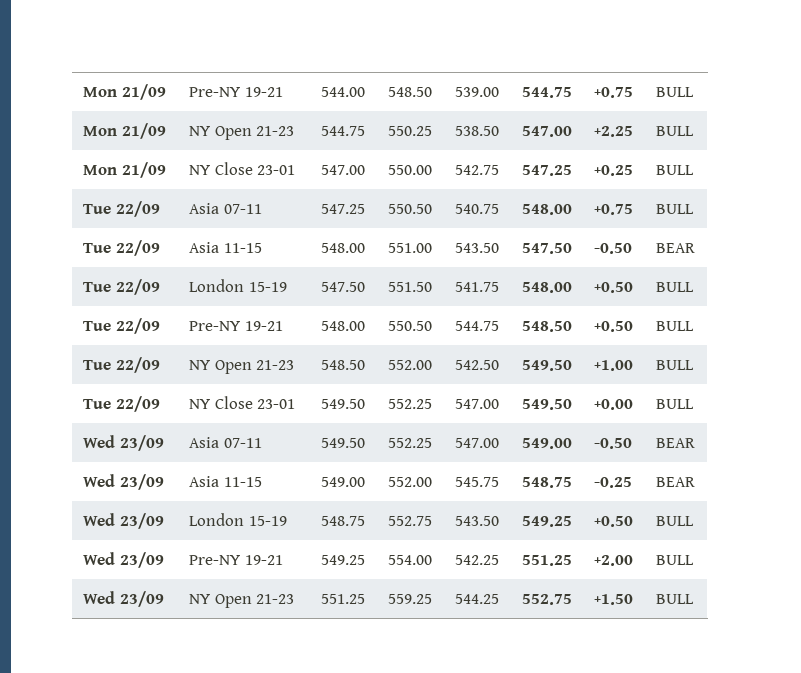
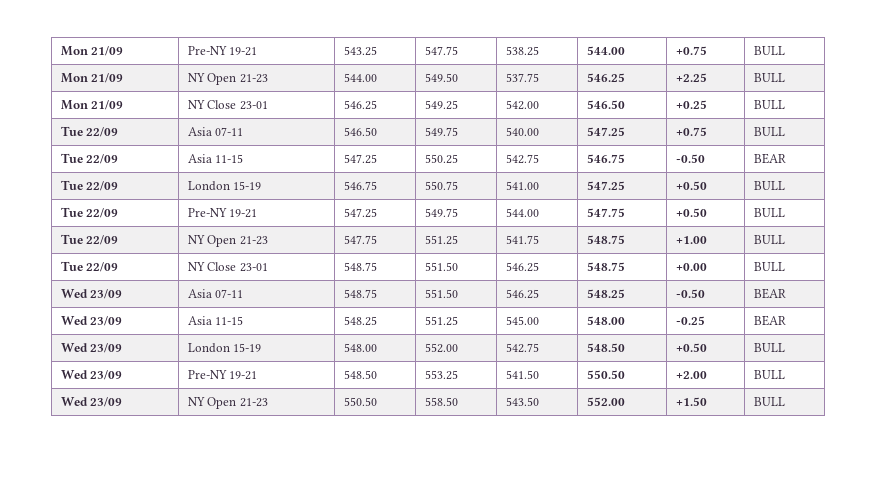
- Mon 21/09 | Pre-NY 19-21 | 544.00 | 548.50 | 539.00 | 544.75 | +0.75 | BULL
+ Mon 21/09 | Pre-NY 19-21 | 543.25 | 547.75 | 538.25 | 544.00 | +0.75 | BULL
- Mon 21/09 | NY Open 21-23 | 544.75 | 550.25 | 538.50 | 547.00 | +2.25 | BULL
+ Mon 21/09 | NY Open 21-23 | 544.00 | 549.50 | 537.75 | 546.25 | +2.25 | BULL
- Mon 21/09 | NY Close 23-01 | 547.00 | 550.00 | 542.75 | 547.25 | +0.25 | BULL
+ Mon 21/09 | NY Close 23-01 | 546.25 | 549.25 | 542.00 | 546.50 | +0.25 | BULL
- Tue 22/09 | Asia 07-11 | 547.25 | 550.50 | 540.75 | 548.00 | +0.75 | BULL
+ Tue 22/09 | Asia 07-11 | 546.50 | 549.75 | 540.00 | 547.25 | +0.75 | BULL
- Tue 22/09 | Asia 11-15 | 548.00 | 551.00 | 543.50 | 547.50 | -0.50 | BEAR
+ Tue 22/09 | Asia 11-15 | 547.25 | 550.25 | 542.75 | 546.75 | -0.50 | BEAR
- Tue 22/09 | London 15-19 | 547.50 | 551.50 | 541.75 | 548.00 | +0.50 | BULL
+ Tue 22/09 | London 15-19 | 546.75 | 550.75 | 541.00 | 547.25 | +0.50 | BULL
- Tue 22/09 | Pre-NY 19-21 | 548.00 | 550.50 | 544.75 | 548.50 | +0.50 | BULL
+ Tue 22/09 | Pre-NY 19-21 | 547.25 | 549.75 | 544.00 | 547.75 | +0.50 | BULL
- Tue 22/09 | NY Open 21-23 | 548.50 | 552.00 | 542.50 | 549.50 | +1.00 | BULL
+ Tue 22/09 | NY Open 21-23 | 547.75 | 551.25 | 541.75 | 548.75 | +1.00 | BULL
- Tue 22/09 | NY Close 23-01 | 549.50 | 552.25 | 547.00 | 549.50 | +0.00 | BULL
+ Tue 22/09 | NY Close 23-01 | 548.75 | 551.50 | 546.25 | 548.75 | +0.00 | BULL
- Wed 23/09 | Asia 07-11 | 549.50 | 552.25 | 547.00 | 549.00 | -0.50 | BEAR
+ Wed 23/09 | Asia 07-11 | 548.75 | 551.50 | 546.25 | 548.25 | -0.50 | BEAR
- Wed 23/09 | Asia 11-15 | 549.00 | 552.00 | 545.75 | 548.75 | -0.25 | BEAR
+ Wed 23/09 | Asia 11-15 | 548.25 | 551.25 | 545.00 | 548.00 | -0.25 | BEAR
- Wed 23/09 | London 15-19 | 548.75 | 552.75 | 543.50 | 549.25 | +0.50 | BULL
+ Wed 23/09 | London 15-19 | 548.00 | 552.00 | 542.75 | 548.50 | +0.50 | BULL
- Wed 23/09 | Pre-NY 19-21 | 549.25 | 554.00 | 542.25 | 551.25 | +2.00 | BULL
+ Wed 23/09 | Pre-NY 19-21 | 548.50 | 553.25 | 541.50 | 550.50 | +2.00 | BULL
- Wed 23/09 | NY Open 21-23 | 551.25 | 559.25 | 544.25 | 552.75 | +1.50 | BULL
+ Wed 23/09 | NY Open 21-23 | 550.50 | 558.50 | 543.50 | 552.00 | +1.50 | BULL

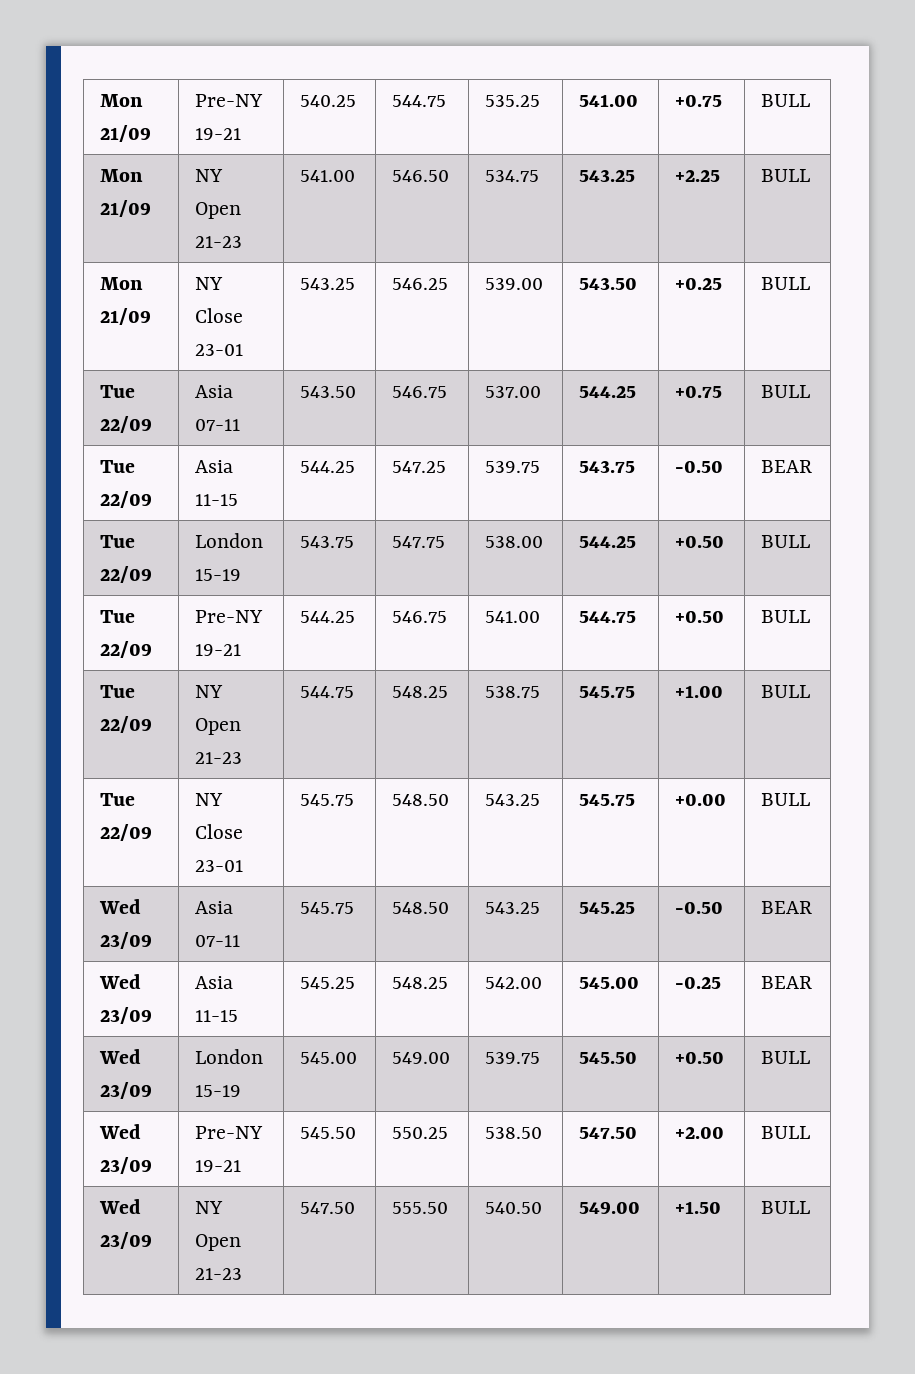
- Mon 21/09 | Pre-NY 19-21 | 543.25 | 547.75 | 538.25 | 544.00 | +0.75 | BULL
+ Mon 21/09 | Pre-NY 19-21 | 540.25 | 544.75 | 535.25 | 541.00 | +0.75 | BULL
- Mon 21/09 | NY Open 21-23 | 544.00 | 549.50 | 537.75 | 546.25 | +2.25 | BULL
+ Mon 21/09 | NY Open 21-23 | 541.00 | 546.50 | 534.75 | 543.25 | +2.25 | BULL
- Mon 21/09 | NY Close 23-01 | 546.25 | 549.25 | 542.00 | 546.50 | +0.25 | BULL
+ Mon 21/09 | NY Close 23-01 | 543.25 | 546.25 | 539.00 | 543.50 | +0.25 | BULL
- Tue 22/09 | Asia 07-11 | 546.50 | 549.75 | 540.00 | 547.25 | +0.75 | BULL
+ Tue 22/09 | Asia 07-11 | 543.50 | 546.75 | 537.00 | 544.25 | +0.75 | BULL
- Tue 22/09 | Asia 11-15 | 547.25 | 550.25 | 542.75 | 546.75 | -0.50 | BEAR
+ Tue 22/09 | Asia 11-15 | 544.25 | 547.25 | 539.75 | 543.75 | -0.50 | BEAR
- Tue 22/09 | London 15-19 | 546.75 | 550.75 | 541.00 | 547.25 | +0.50 | BULL
+ Tue 22/09 | London 15-19 | 543.75 | 547.75 | 538.00 | 544.25 | +0.50 | BULL
- Tue 22/09 | Pre-NY 19-21 | 547.25 | 549.75 | 544.00 | 547.75 | +0.50 | BULL
+ Tue 22/09 | Pre-NY 19-21 | 544.25 | 546.75 | 541.00 | 544.75 | +0.50 | BULL
- Tue 22/09 | NY Open 21-23 | 547.75 | 551.25 | 541.75 | 548.75 | +1.00 | BULL
+ Tue 22/09 | NY Open 21-23 | 544.75 | 548.25 | 538.75 | 545.75 | +1.00 | BULL
- Tue 22/09 | NY Close 23-01 | 548.75 | 551.50 | 546.25 | 548.75 | +0.00 | BULL
+ Tue 22/09 | NY Close 23-01 | 545.75 | 548.50 | 543.25 | 545.75 | +0.00 | BULL
- Wed 23/09 | Asia 07-11 | 548.75 | 551.50 | 546.25 | 548.25 | -0.50 | BEAR
+ Wed 23/09 | Asia 07-11 | 545.75 | 548.50 | 543.25 | 545.25 | -0.50 | BEAR
- Wed 23/09 | Asia 11-15 | 548.25 | 551.25 | 545.00 | 548.00 | -0.25 | BEAR
+ Wed 23/09 | Asia 11-15 | 545.25 | 548.25 | 542.00 | 545.00 | -0.25 | BEAR
- Wed 23/09 | London 15-19 | 548.00 | 552.00 | 542.75 | 548.50 | +0.50 | BULL
+ Wed 23/09 | London 15-19 | 545.00 | 549.00 | 539.75 | 545.50 | +0.50 | BULL
- Wed 23/09 | Pre-NY 19-21 | 548.50 | 553.25 | 541.50 | 550.50 | +2.00 | BULL
+ Wed 23/09 | Pre-NY 19-21 | 545.50 | 550.25 | 538.50 | 547.50 | +2.00 | BULL
- Wed 23/09 | NY Open 21-23 | 550.50 | 558.50 | 543.50 | 552.00 | +1.50 | BULL
+ Wed 23/09 | NY Open 21-23 | 547.50 | 555.50 | 540.50 | 549.00 | +1.50 | BULL

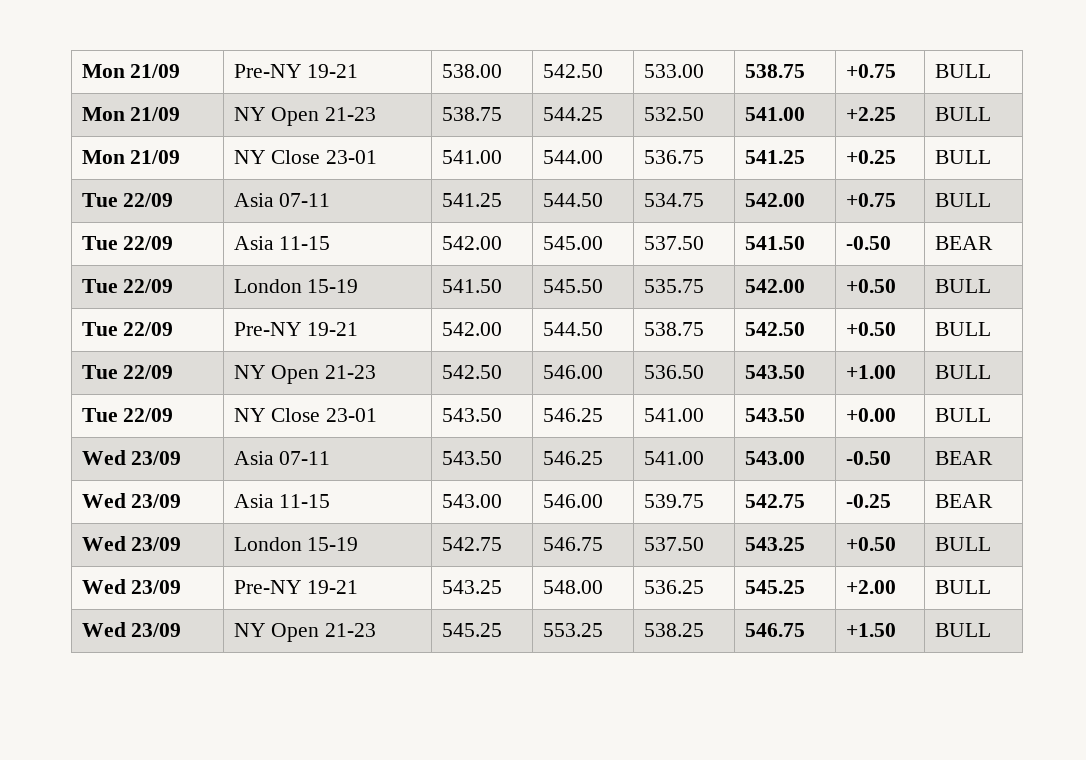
- Mon 21/09 | Pre-NY 19-21 | 540.25 | 544.75 | 535.25 | 541.00 | +0.75 | BULL
+ Mon 21/09 | Pre-NY 19-21 | 538.00 | 542.50 | 533.00 | 538.75 | +0.75 | BULL
- Mon 21/09 | NY Open 21-23 | 541.00 | 546.50 | 534.75 | 543.25 | +2.25 | BULL
+ Mon 21/09 | NY Open 21-23 | 538.75 | 544.25 | 532.50 | 541.00 | +2.25 | BULL
- Mon 21/09 | NY Close 23-01 | 543.25 | 546.25 | 539.00 | 543.50 | +0.25 | BULL
+ Mon 21/09 | NY Close 23-01 | 541.00 | 544.00 | 536.75 | 541.25 | +0.25 | BULL
- Tue 22/09 | Asia 07-11 | 543.50 | 546.75 | 537.00 | 544.25 | +0.75 | BULL
+ Tue 22/09 | Asia 07-11 | 541.25 | 544.50 | 534.75 | 542.00 | +0.75 | BULL
- Tue 22/09 | Asia 11-15 | 544.25 | 547.25 | 539.75 | 543.75 | -0.50 | BEAR
+ Tue 22/09 | Asia 11-15 | 542.00 | 545.00 | 537.50 | 541.50 | -0.50 | BEAR
- Tue 22/09 | London 15-19 | 543.75 | 547.75 | 538.00 | 544.25 | +0.50 | BULL
+ Tue 22/09 | London 15-19 | 541.50 | 545.50 | 535.75 | 542.00 | +0.50 | BULL
- Tue 22/09 | Pre-NY 19-21 | 544.25 | 546.75 | 541.00 | 544.75 | +0.50 | BULL
+ Tue 22/09 | Pre-NY 19-21 | 542.00 | 544.50 | 538.75 | 542.50 | +0.50 | BULL
- Tue 22/09 | NY Open 21-23 | 544.75 | 548.25 | 538.75 | 545.75 | +1.00 | BULL
+ Tue 22/09 | NY Open 21-23 | 542.50 | 546.00 | 536.50 | 543.50 | +1.00 | BULL
- Tue 22/09 | NY Close 23-01 | 545.75 | 548.50 | 543.25 | 545.75 | +0.00 | BULL
+ Tue 22/09 | NY Close 23-01 | 543.50 | 546.25 | 541.00 | 543.50 | +0.00 | BULL
- Wed 23/09 | Asia 07-11 | 545.75 | 548.50 | 543.25 | 545.25 | -0.50 | BEAR
+ Wed 23/09 | Asia 07-11 | 543.50 | 546.25 | 541.00 | 543.00 | -0.50 | BEAR
- Wed 23/09 | Asia 11-15 | 545.25 | 548.25 | 542.00 | 545.00 | -0.25 | BEAR
+ Wed 23/09 | Asia 11-15 | 543.00 | 546.00 | 539.75 | 542.75 | -0.25 | BEAR
- Wed 23/09 | London 15-19 | 545.00 | 549.00 | 539.75 | 545.50 | +0.50 | BULL
+ Wed 23/09 | London 15-19 | 542.75 | 546.75 | 537.50 | 543.25 | +0.50 | BULL
- Wed 23/09 | Pre-NY 19-21 | 545.50 | 550.25 | 538.50 | 547.50 | +2.00 | BULL
+ Wed 23/09 | Pre-NY 19-21 | 543.25 | 548.00 | 536.25 | 545.25 | +2.00 | BULL
- Wed 23/09 | NY Open 21-23 | 547.50 | 555.50 | 540.50 | 549.00 | +1.50 | BULL
+ Wed 23/09 | NY Open 21-23 | 545.25 | 553.25 | 538.25 | 546.75 | +1.50 | BULL

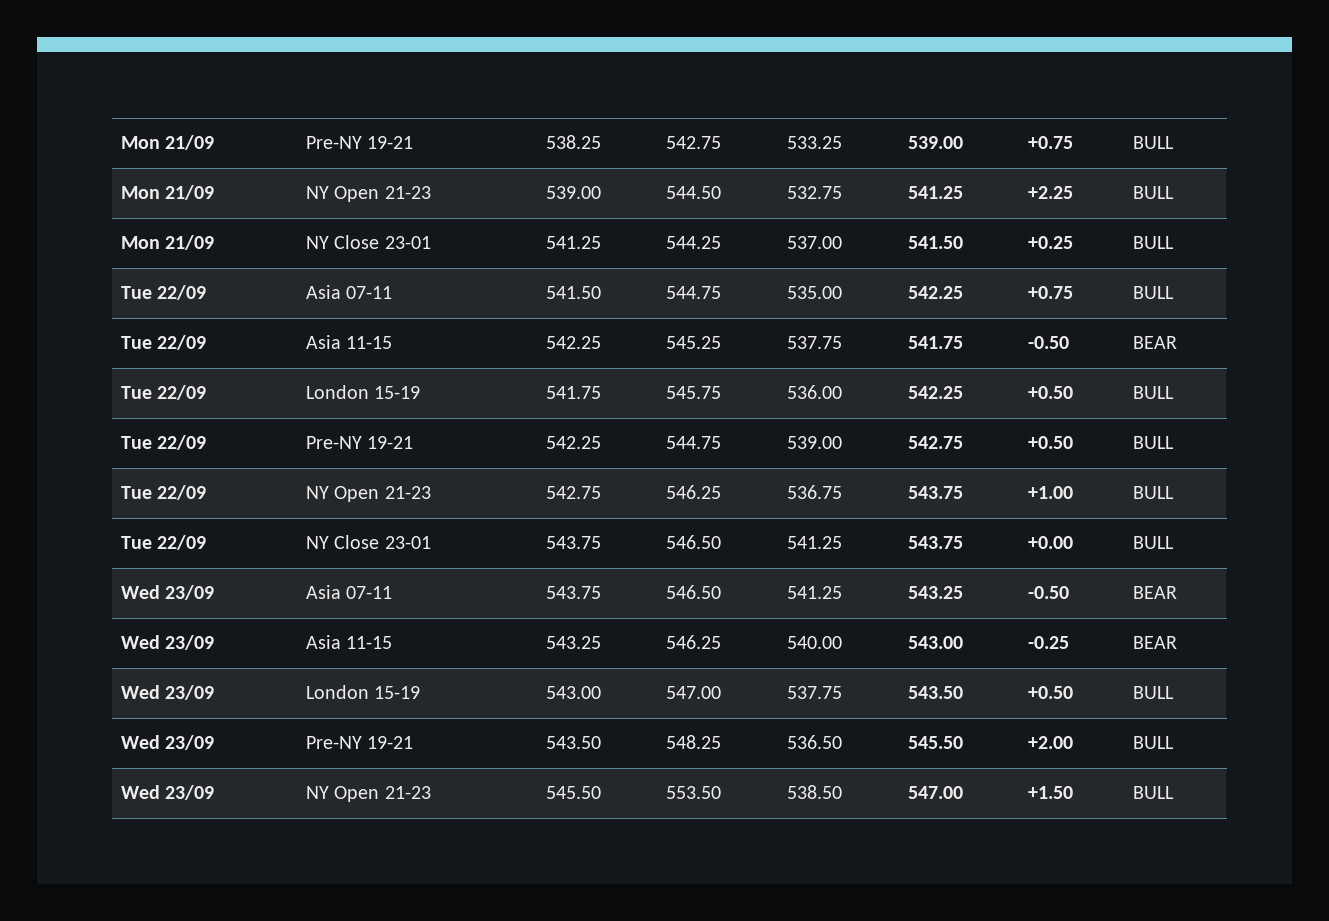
- Mon 21/09 | Pre-NY 19-21 | 538.00 | 542.50 | 533.00 | 538.75 | +0.75 | BULL
+ Mon 21/09 | Pre-NY 19-21 | 538.25 | 542.75 | 533.25 | 539.00 | +0.75 | BULL
- Mon 21/09 | NY Open 21-23 | 538.75 | 544.25 | 532.50 | 541.00 | +2.25 | BULL
+ Mon 21/09 | NY Open 21-23 | 539.00 | 544.50 | 532.75 | 541.25 | +2.25 | BULL
- Mon 21/09 | NY Close 23-01 | 541.00 | 544.00 | 536.75 | 541.25 | +0.25 | BULL
+ Mon 21/09 | NY Close 23-01 | 541.25 | 544.25 | 537.00 | 541.50 | +0.25 | BULL
- Tue 22/09 | Asia 07-11 | 541.25 | 544.50 | 534.75 | 542.00 | +0.75 | BULL
+ Tue 22/09 | Asia 07-11 | 541.50 | 544.75 | 535.00 | 542.25 | +0.75 | BULL
- Tue 22/09 | Asia 11-15 | 542.00 | 545.00 | 537.50 | 541.50 | -0.50 | BEAR
+ Tue 22/09 | Asia 11-15 | 542.25 | 545.25 | 537.75 | 541.75 | -0.50 | BEAR
- Tue 22/09 | London 15-19 | 541.50 | 545.50 | 535.75 | 542.00 | +0.50 | BULL
+ Tue 22/09 | London 15-19 | 541.75 | 545.75 | 536.00 | 542.25 | +0.50 | BULL
- Tue 22/09 | Pre-NY 19-21 | 542.00 | 544.50 | 538.75 | 542.50 | +0.50 | BULL
+ Tue 22/09 | Pre-NY 19-21 | 542.25 | 544.75 | 539.00 | 542.75 | +0.50 | BULL
- Tue 22/09 | NY Open 21-23 | 542.50 | 546.00 | 536.50 | 543.50 | +1.00 | BULL
+ Tue 22/09 | NY Open 21-23 | 542.75 | 546.25 | 536.75 | 543.75 | +1.00 | BULL
- Tue 22/09 | NY Close 23-01 | 543.50 | 546.25 | 541.00 | 543.50 | +0.00 | BULL
+ Tue 22/09 | NY Close 23-01 | 543.75 | 546.50 | 541.25 | 543.75 | +0.00 | BULL
- Wed 23/09 | Asia 07-11 | 543.50 | 546.25 | 541.00 | 543.00 | -0.50 | BEAR
+ Wed 23/09 | Asia 07-11 | 543.75 | 546.50 | 541.25 | 543.25 | -0.50 | BEAR
- Wed 23/09 | Asia 11-15 | 543.00 | 546.00 | 539.75 | 542.75 | -0.25 | BEAR
+ Wed 23/09 | Asia 11-15 | 543.25 | 546.25 | 540.00 | 543.00 | -0.25 | BEAR
- Wed 23/09 | London 15-19 | 542.75 | 546.75 | 537.50 | 543.25 | +0.50 | BULL
+ Wed 23/09 | London 15-19 | 543.00 | 547.00 | 537.75 | 543.50 | +0.50 | BULL
- Wed 23/09 | Pre-NY 19-21 | 543.25 | 548.00 | 536.25 | 545.25 | +2.00 | BULL
+ Wed 23/09 | Pre-NY 19-21 | 543.50 | 548.25 | 536.50 | 545.50 | +2.00 | BULL
- Wed 23/09 | NY Open 21-23 | 545.25 | 553.25 | 538.25 | 546.75 | +1.50 | BULL
+ Wed 23/09 | NY Open 21-23 | 545.50 | 553.50 | 538.50 | 547.00 | +1.50 | BULL

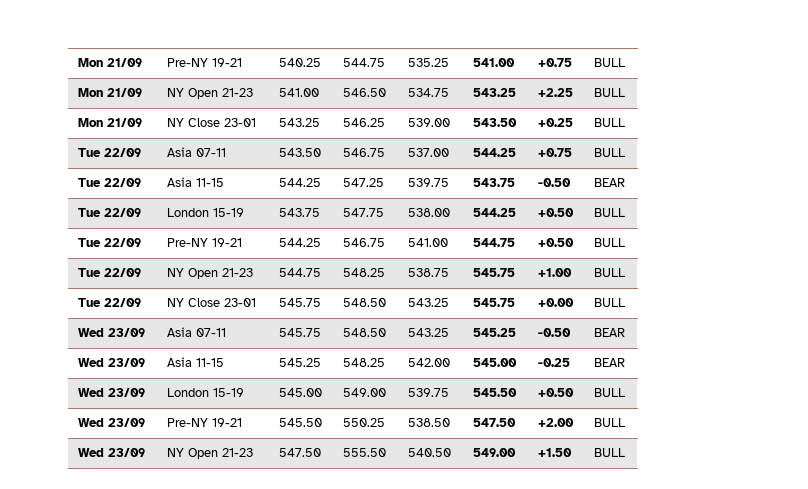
- Mon 21/09 | Pre-NY 19-21 | 538.25 | 542.75 | 533.25 | 539.00 | +0.75 | BULL
+ Mon 21/09 | Pre-NY 19-21 | 540.25 | 544.75 | 535.25 | 541.00 | +0.75 | BULL
- Mon 21/09 | NY Open 21-23 | 539.00 | 544.50 | 532.75 | 541.25 | +2.25 | BULL
+ Mon 21/09 | NY Open 21-23 | 541.00 | 546.50 | 534.75 | 543.25 | +2.25 | BULL
- Mon 21/09 | NY Close 23-01 | 541.25 | 544.25 | 537.00 | 541.50 | +0.25 | BULL
+ Mon 21/09 | NY Close 23-01 | 543.25 | 546.25 | 539.00 | 543.50 | +0.25 | BULL
- Tue 22/09 | Asia 07-11 | 541.50 | 544.75 | 535.00 | 542.25 | +0.75 | BULL
+ Tue 22/09 | Asia 07-11 | 543.50 | 546.75 | 537.00 | 544.25 | +0.75 | BULL
- Tue 22/09 | Asia 11-15 | 542.25 | 545.25 | 537.75 | 541.75 | -0.50 | BEAR
+ Tue 22/09 | Asia 11-15 | 544.25 | 547.25 | 539.75 | 543.75 | -0.50 | BEAR
- Tue 22/09 | London 15-19 | 541.75 | 545.75 | 536.00 | 542.25 | +0.50 | BULL
+ Tue 22/09 | London 15-19 | 543.75 | 547.75 | 538.00 | 544.25 | +0.50 | BULL
- Tue 22/09 | Pre-NY 19-21 | 542.25 | 544.75 | 539.00 | 542.75 | +0.50 | BULL
+ Tue 22/09 | Pre-NY 19-21 | 544.25 | 546.75 | 541.00 | 544.75 | +0.50 | BULL
- Tue 22/09 | NY Open 21-23 | 542.75 | 546.25 | 536.75 | 543.75 | +1.00 | BULL
+ Tue 22/09 | NY Open 21-23 | 544.75 | 548.25 | 538.75 | 545.75 | +1.00 | BULL
- Tue 22/09 | NY Close 23-01 | 543.75 | 546.50 | 541.25 | 543.75 | +0.00 | BULL
+ Tue 22/09 | NY Close 23-01 | 545.75 | 548.50 | 543.25 | 545.75 | +0.00 | BULL
- Wed 23/09 | Asia 07-11 | 543.75 | 546.50 | 541.25 | 543.25 | -0.50 | BEAR
+ Wed 23/09 | Asia 07-11 | 545.75 | 548.50 | 543.25 | 545.25 | -0.50 | BEAR
- Wed 23/09 | Asia 11-15 | 543.25 | 546.25 | 540.00 | 543.00 | -0.25 | BEAR
+ Wed 23/09 | Asia 11-15 | 545.25 | 548.25 | 542.00 | 545.00 | -0.25 | BEAR
- Wed 23/09 | London 15-19 | 543.00 | 547.00 | 537.75 | 543.50 | +0.50 | BULL
+ Wed 23/09 | London 15-19 | 545.00 | 549.00 | 539.75 | 545.50 | +0.50 | BULL
- Wed 23/09 | Pre-NY 19-21 | 543.50 | 548.25 | 536.50 | 545.50 | +2.00 | BULL
+ Wed 23/09 | Pre-NY 19-21 | 545.50 | 550.25 | 538.50 | 547.50 | +2.00 | BULL
- Wed 23/09 | NY Open 21-23 | 545.50 | 553.50 | 538.50 | 547.00 | +1.50 | BULL
+ Wed 23/09 | NY Open 21-23 | 547.50 | 555.50 | 540.50 | 549.00 | +1.50 | BULL

